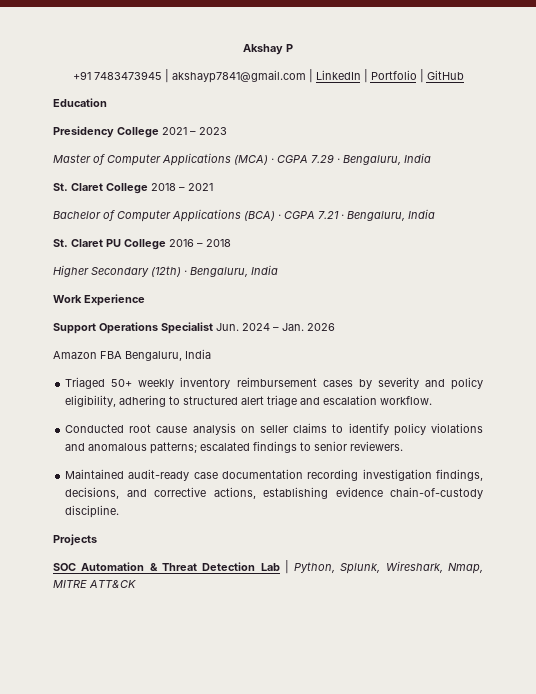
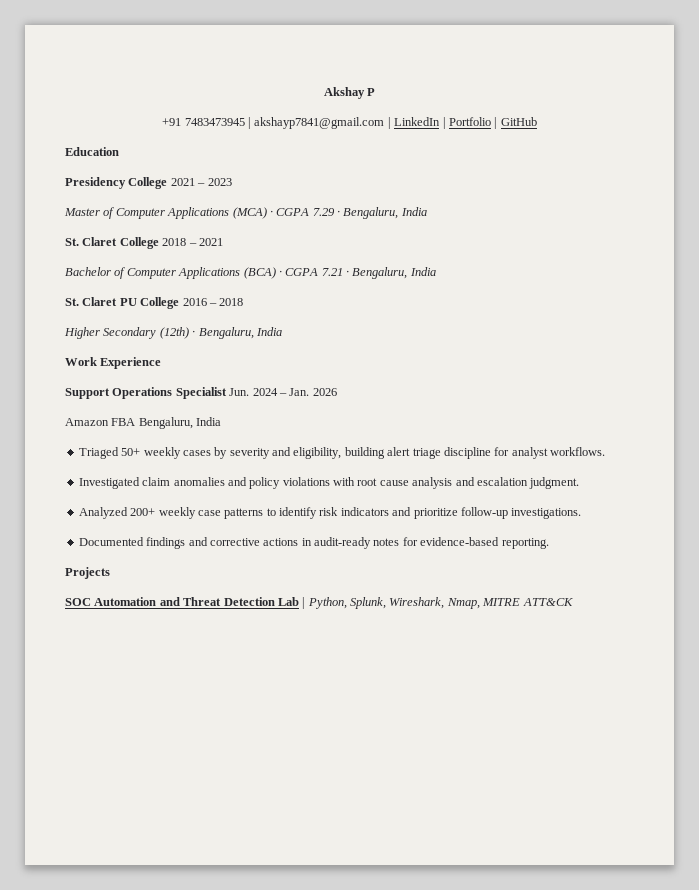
- Triaged 50+ weekly inventory reimbursement cases by severity and policy eligibility, adhering to structured alert triage and escalation workflow.
- Conducted root cause analysis on seller claims to identify policy violations and anomalous patterns; escalated findings to senior reviewers.
- Maintained audit-ready case documentation recording investigation findings, decisions, and corrective actions, establishing evidence chain-of-custody discipline.
+ Triaged 50+ weekly cases by severity and eligibility, building alert triage discipline for analyst workflows.
+ Investigated claim anomalies and policy violations with root cause analysis and escalation judgment.
+ Analyzed 200+ weekly case patterns to identify risk indicators and prioritize follow-up investigations.
+ Documented findings and corrective actions in audit-ready notes for evidence-based reporting.
- SOC Automation & Threat Detection Lab | Python, Splunk, Wireshark, Nmap, MITRE ATT&CK
+ SOC Automation and Threat Detection Lab | Python, Splunk, Wireshark, Nmap, MITRE ATT&CK

